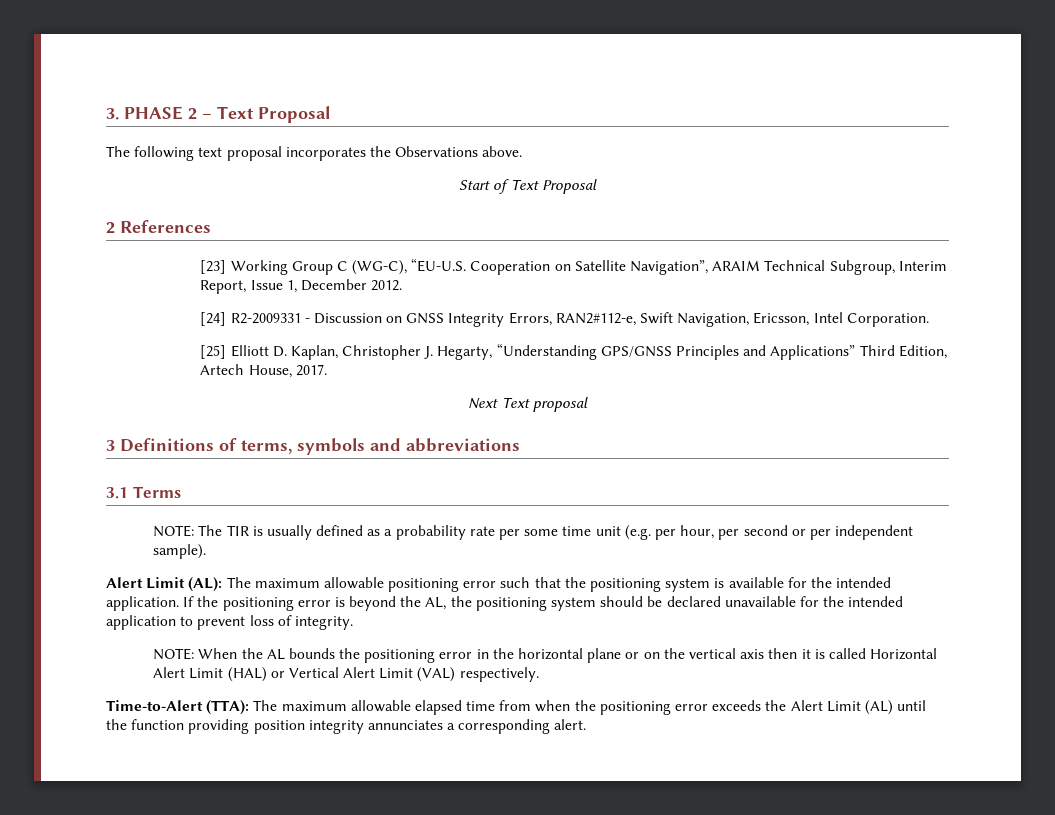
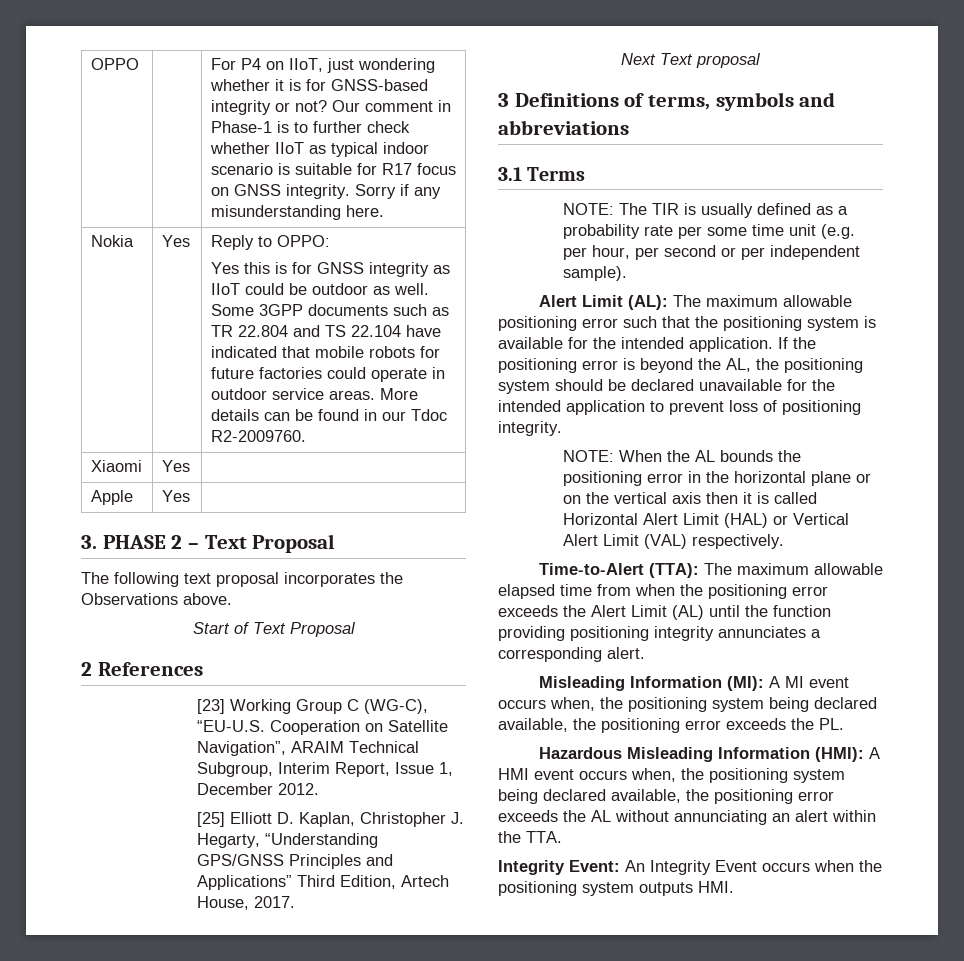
+ OPPO | | For P4 on IIoT, just wondering whether it is for GNSS-based integrity or not? Our comment in Phase-1 is to further check whether IIoT as typical indoor scenario is suitable for R17 focus on GNSS integrity. Sorry if any misunderstanding here.
+ Nokia | Yes | Reply to OPPO:
+ Yes this is for GNSS integrity as IIoT could be outdoor as well. Some 3GPP documents such as TR 22.804 and TS 22.104 have indicated that mobile robots for future factories could operate in outdoor service areas. More details can be found in our Tdoc R2-2009760.
+ Xiaomi | Yes |
+ Apple | Yes |
- [24] R2-2009331 - Discussion on GNSS Integrity Errors, RAN2#112-e, Swift Navigation, Ericsson, Intel Corporation.
- If the positioning error is beyond the AL, the positioning system should be declared unavailable for the intended application to prevent loss of integrity.
+ If the positioning error is beyond the AL, the positioning system should be declared unavailable for the intended application to prevent loss of positioning integrity.
- Time-to-Alert (TTA): The maximum allowable elapsed time from when the positioning error exceeds the Alert Limit (AL) until the function providing position integrity annunciates a corresponding alert.
+ Time-to-Alert (TTA): The maximum allowable elapsed time from when the positioning error exceeds the Alert Limit (AL) until the function providing positioning integrity annunciates a corresponding alert.
+ Misleading Information (MI): A MI event occurs when, the positioning system being declared available, the positioning error exceeds the PL.
+ Hazardous Misleading Information (HMI): A HMI event occurs when, the positioning system being declared available, the positioning error exceeds the AL without annunciating an alert within the TTA.
+ Integrity Event: An Integrity Event occurs when the positioning system outputs HMI.

